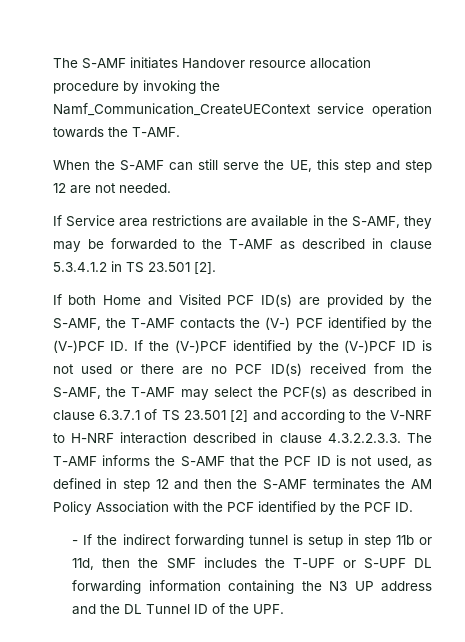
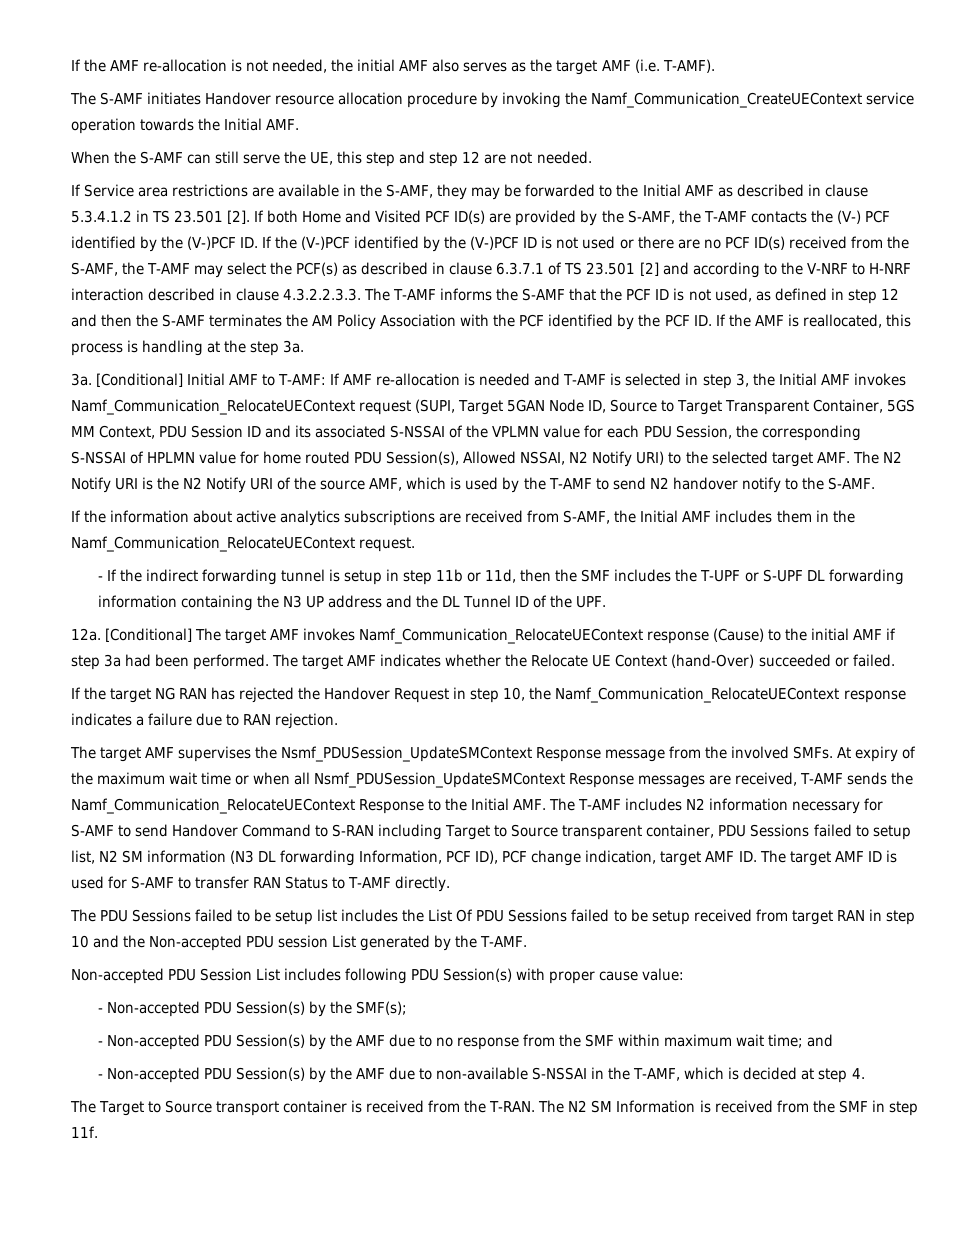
+ If the AMF re-allocation is not needed, the initial AMF also serves as the target AMF (i.e. T-AMF).
- The S-AMF initiates Handover resource allocation procedure by invoking the Namf_Communication_CreateUEContext service operation towards the T-AMF.
+ The S-AMF initiates Handover resource allocation procedure by invoking the Namf_Communication_CreateUEContext service operation towards the Initial AMF.
- If Service area restrictions are available in the S-AMF, they may be forwarded to the T-AMF as described in clause 5.3.4.1.2 in TS 23.501 [2].
- If both Home and Visited PCF ID(s) are provided by the S-AMF, the T-AMF contacts the (V-) PCF identified by the (V-)PCF ID. If the (V-)PCF identified by the (V-)PCF ID is not used or there are no PCF ID(s) received from the S-AMF, the T-AMF may select the PCF(s) as described in clause 6.3.7.1 of TS 23.501 [2] and according to the V-NRF to H-NRF interaction described in clause 4.3.2.2.3.3. The T-AMF informs the S-AMF that the PCF ID is not used, as defined in step 12 and then the S-AMF terminates the AM Policy Association with the PCF identified by the PCF ID.
+ If Service area restrictions are available in the S-AMF, they may be forwarded to the Initial AMF as described in clause 5.3.4.1.2 in TS 23.501 [2]. If both Home and Visited PCF ID(s) are provided by the S-AMF, the T-AMF contacts the (V-) PCF identified by the (V-)PCF ID. If the (V-)PCF identified by the (V-)PCF ID is not used or there are no PCF ID(s) received from the S-AMF, the T-AMF may select the PCF(s) as described in clause 6.3.7.1 of TS 23.501 [2] and according to the V-NRF to H-NRF interaction described in clause 4.3.2.2.3.3. The T-AMF informs the S-AMF that the PCF ID is not used, as defined in step 12 and then the S-AMF terminates the AM Policy Association with the PCF identified by the PCF ID. If the AMF is reallocated, this process is handling at the step 3a.
+ 3a. [Conditional] Initial AMF to T-AMF: If AMF re-allocation is needed and T-AMF is selected in step 3, the Initial AMF invokes Namf_Communication_RelocateUEContext request (SUPI, Target 5GAN Node ID, Source to Target Transparent Container, 5GS MM Context, PDU Session ID and its associated S-NSSAI of the VPLMN value for each PDU Session, the corresponding S-NSSAI of HPLMN value for home routed PDU Session(s), Allowed NSSAI, N2 Notify URI) to the selected target AMF. The N2 Notify URI is the N2 Notify URI of the source AMF, which is used by the T-AMF to send N2 handover notify to the S-AMF.
+ If the information about active analytics subscriptions are received from S-AMF, the Initial AMF includes them in the Namf_Communication_RelocateUEContext request.
+ 12a. [Conditional] The target AMF invokes Namf_Communication_RelocateUEContext response (Cause) to the initial AMF if step 3a had been performed. The target AMF indicates whether the Relocate UE Context (hand-Over) succeeded or failed.
+ If the target NG RAN has rejected the Handover Request in step 10, the Namf_Communication_RelocateUEContext response indicates a failure due to RAN rejection.
+ The target AMF supervises the Nsmf_PDUSession_UpdateSMContext Response message from the involved SMFs. At expiry of the maximum wait time or when all Nsmf_PDUSession_UpdateSMContext Response messages are received, T-AMF sends the Namf_Communication_RelocateUEContext Response to the Initial AMF. The T-AMF includes N2 information necessary for S-AMF to send Handover Command to S-RAN including Target to Source transparent container, PDU Sessions failed to setup list, N2 SM information (N3 DL forwarding Information, PCF ID), PCF change indication, target AMF ID. The target AMF ID is used for S-AMF to transfer RAN Status to T-AMF directly.
+ The PDU Sessions failed to be setup list includes the List Of PDU Sessions failed to be setup received from target RAN in step 10 and the Non-accepted PDU session List generated by the T-AMF.
+ Non-accepted PDU Session List includes following PDU Session(s) with proper cause value:
+ - Non-accepted PDU Session(s) by the SMF(s);
+ - Non-accepted PDU Session(s) by the AMF due to no response from the SMF within maximum wait time; and
+ - Non-accepted PDU Session(s) by the AMF due to non-available S-NSSAI in the T-AMF, which is decided at step 4.
+ The Target to Source transport container is received from the T-RAN. The N2 SM Information is received from the SMF in step 11f.

